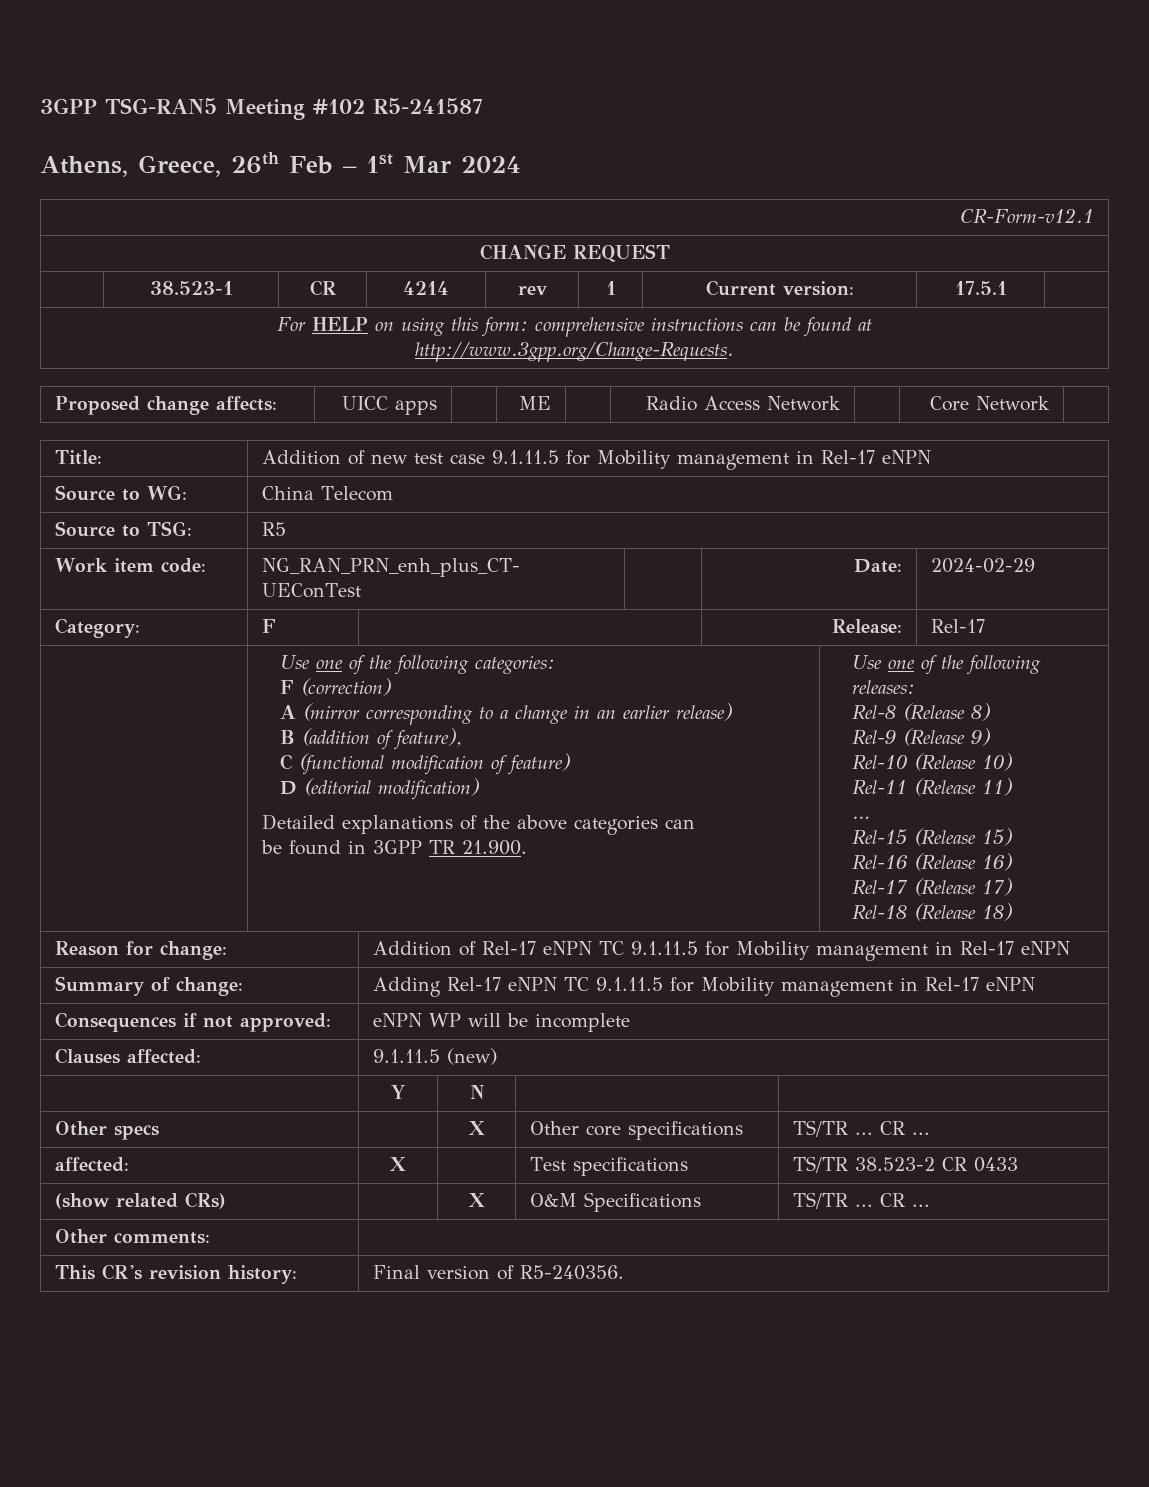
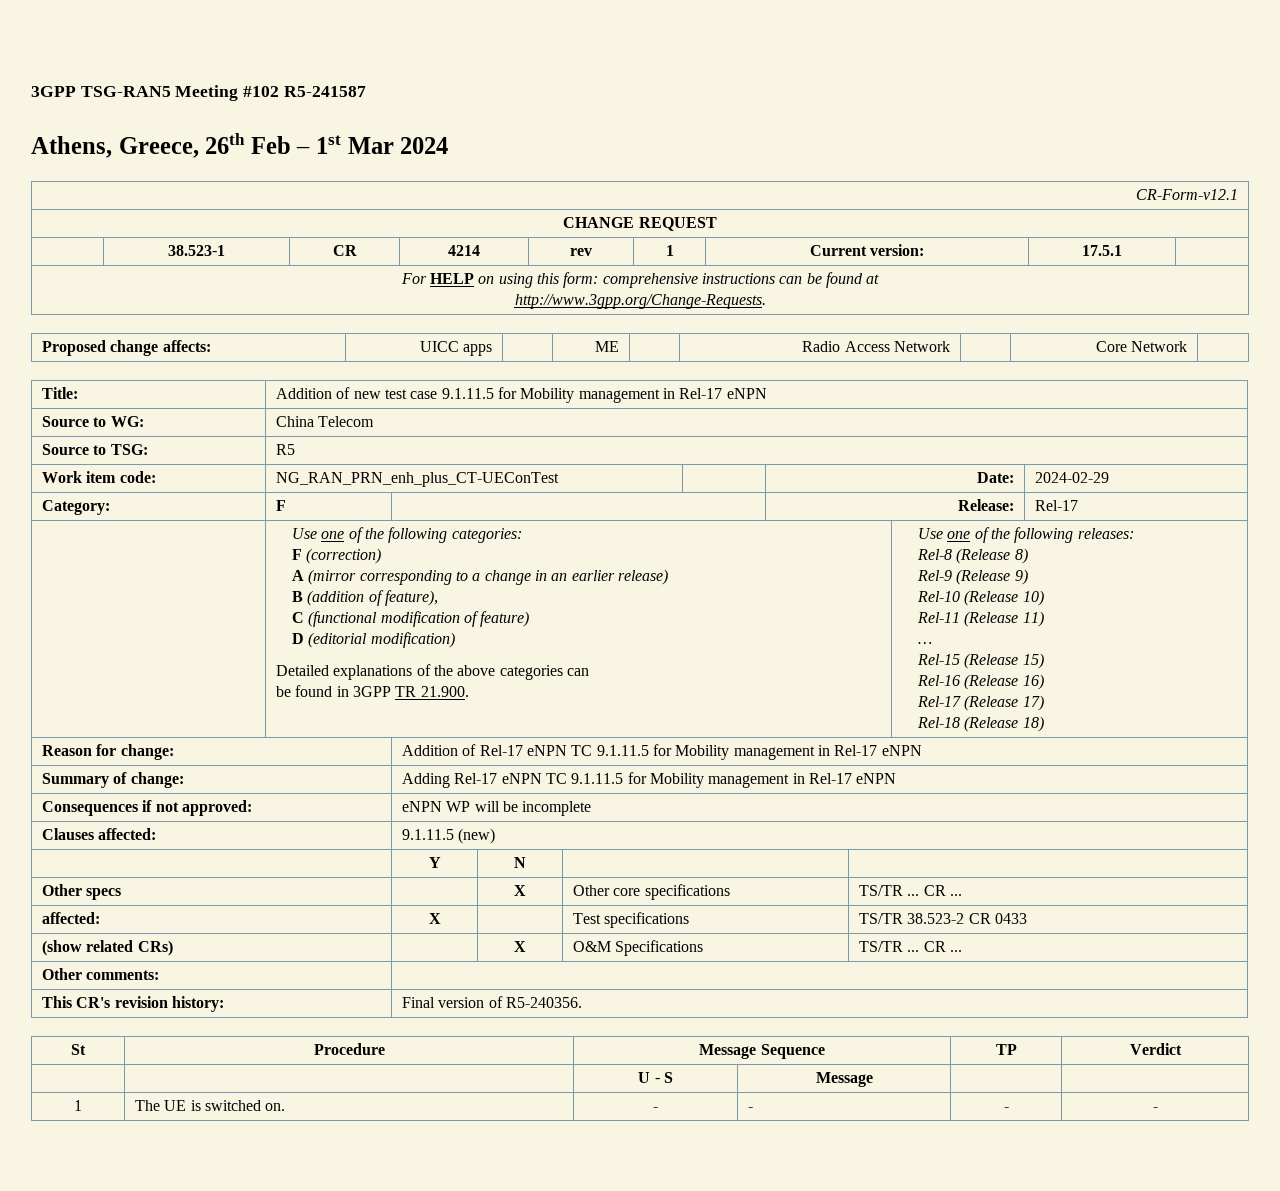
+ St | Procedure | Message Sequence | TP | Verdict
+ | | U - S | Message | |
+ 1 | The UE is switched on. | - | - | - | -

